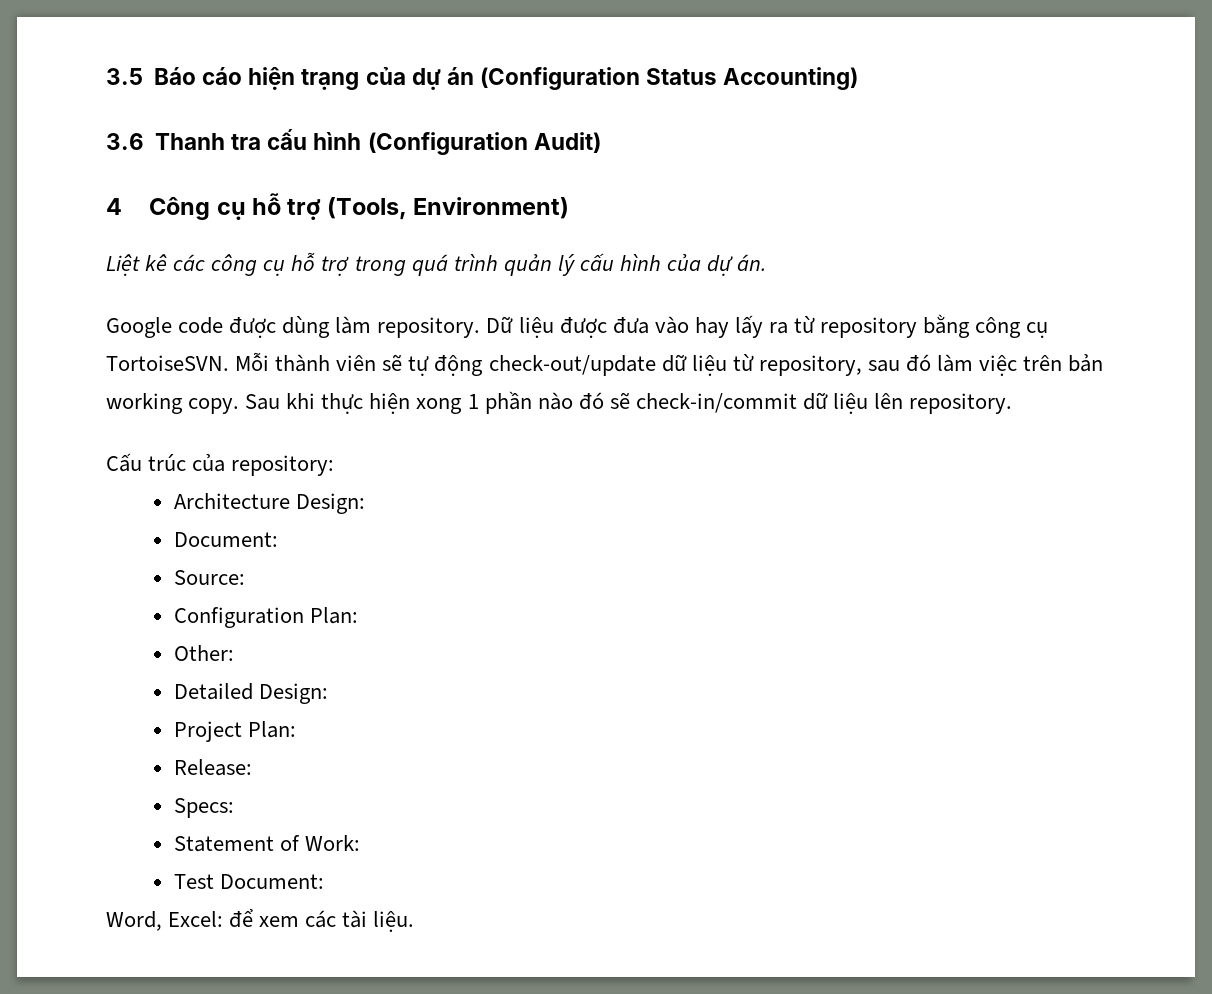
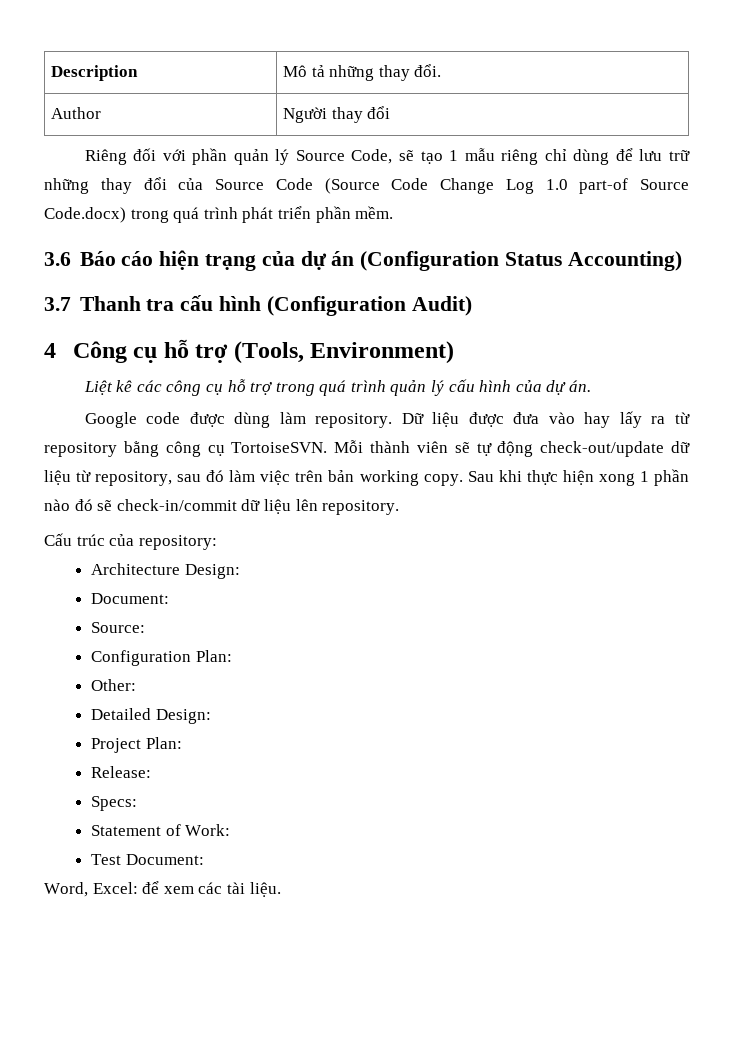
- 3.5 Báo cáo hiện trạng của dự án (Configuration Status Accounting)
+ Description | Mô tả những thay đổi.
+ Author | Người thay đổi
+ Riêng đối với phần quản lý Source Code, sẽ tạo 1 mẫu riêng chỉ dùng để lưu trữ những thay đổi của Source Code (Source Code Change Log 1.0 part-of Source Code.docx) trong quá trình phát triển phần mềm.
+ 3.6 Báo cáo hiện trạng của dự án (Configuration Status Accounting)
- 3.6 Thanh tra cấu hình (Configuration Audit)
+ 3.7 Thanh tra cấu hình (Configuration Audit)

